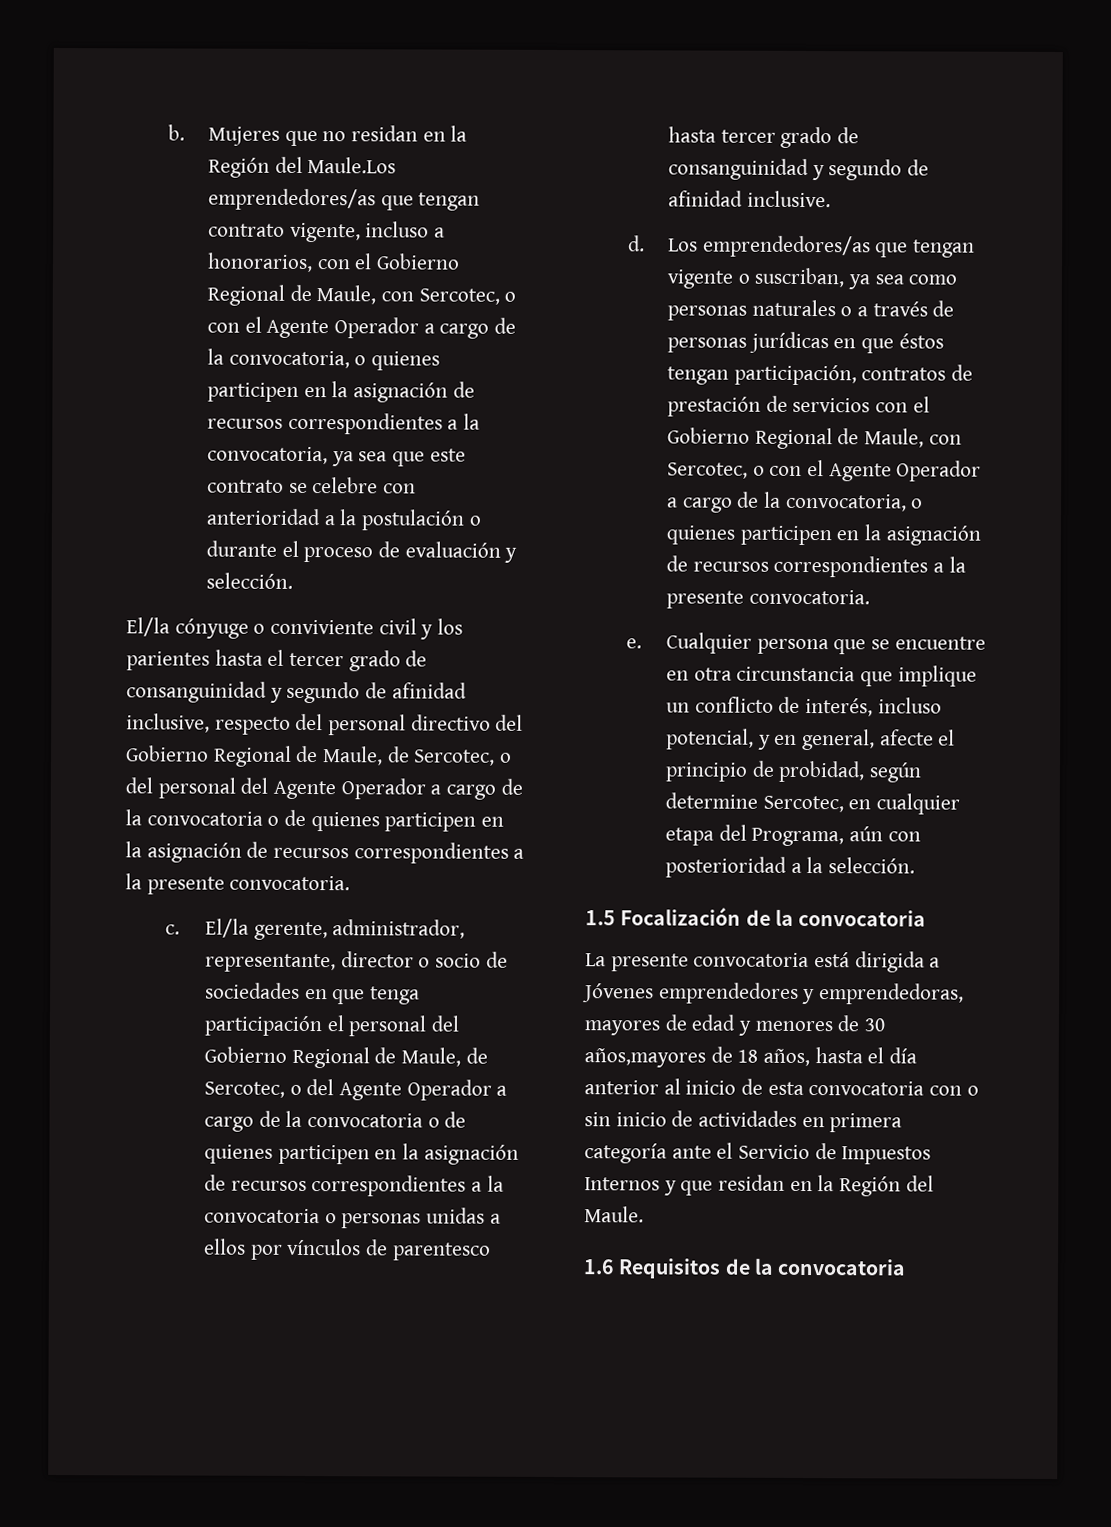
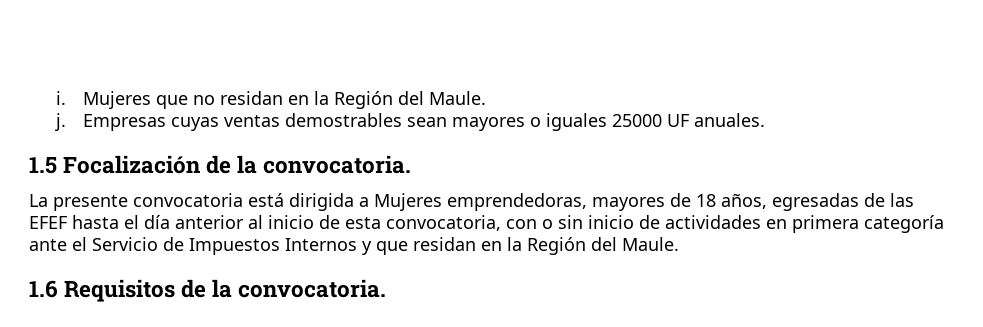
- b.
+ i.
- Mujeres que no residan en la Región del Maule.Los emprendedores/as que tengan contrato vigente, incluso a honorarios, con el Gobierno Regional de Maule, con Sercotec, o con el Agente Operador a cargo de la convocatoria, o quienes participen en la asignación de recursos correspondientes a la convocatoria, ya sea que este contrato se celebre con anterioridad a la postulación o durante el proceso de evaluación y selección.
- El/la cónyuge o conviviente civil y los parientes hasta el tercer grado de consanguinidad y segundo de afinidad inclusive, respecto del personal directivo del Gobierno Regional de Maule, de Sercotec, o del personal del Agente Operador a cargo de la convocatoria o de quienes participen en la asignación de recursos correspondientes a la presente convocatoria.
- c. El/la gerente, administrador, representante, director o socio de sociedades en que tenga participación el personal del Gobierno Regional de Maule, de Sercotec, o del Agente Operador a cargo de la convocatoria o de quienes participen en la asignación de recursos correspondientes a la convocatoria o personas unidas a ellos por vínculos de parentesco hasta tercer grado de consanguinidad y segundo de afinidad inclusive.
- d. Los emprendedores/as que tengan vigente o suscriban, ya sea como personas naturales o a través de personas jurídicas en que éstos tengan participación, contratos de prestación de servicios con el Gobierno Regional de Maule, con Sercotec, o con el Agente Operador a cargo de la convocatoria, o quienes participen en la asignación de recursos correspondientes a la presente convocatoria.
- e. Cualquier persona que se encuentre en otra circunstancia que implique un conflicto de interés, incluso potencial, y en general, afecte el principio de probidad, según determine Sercotec, en cualquier etapa del Programa, aún con posterioridad a la selección.
+ Mujeres que no residan en la Región del Maule.
+ j. Empresas cuyas ventas demostrables sean mayores o iguales 25000 UF anuales.
- 1.5 Focalización de la convocatoria
+ 1.5 Focalización de la convocatoria.
- La presente convocatoria está dirigida a Jóvenes emprendedores y emprendedoras, mayores de edad y menores de 30 años,mayores de 18 años, hasta el día anterior al inicio de esta convocatoria con o sin inicio de actividades en primera categoría ante el Servicio de Impuestos Internos y que residan en la Región del Maule.
+ La presente convocatoria está dirigida a Mujeres emprendedoras, mayores de 18 años, egresadas de las EFEF hasta el día anterior al inicio de esta convocatoria, con o sin inicio de actividades en primera categoría ante el Servicio de Impuestos Internos y que residan en la Región del Maule.
- 1.6 Requisitos de la convocatoria
+ 1.6 Requisitos de la convocatoria.

